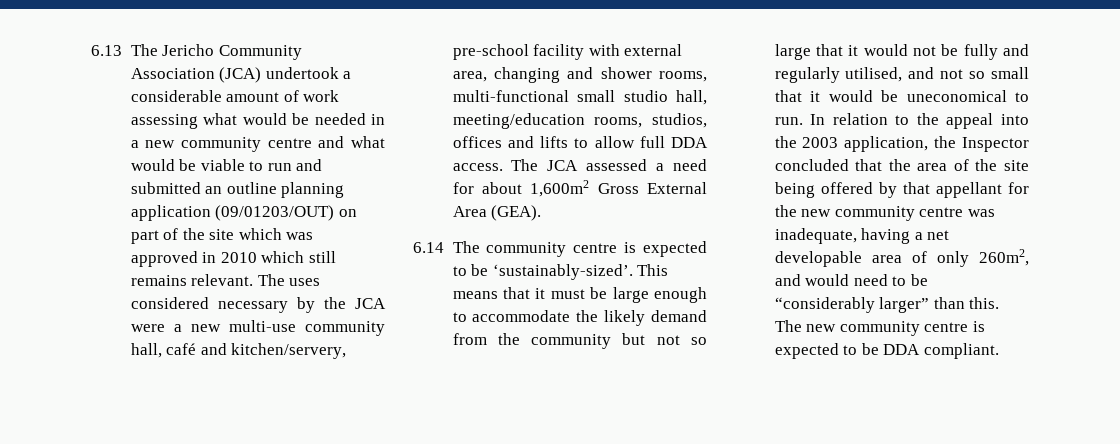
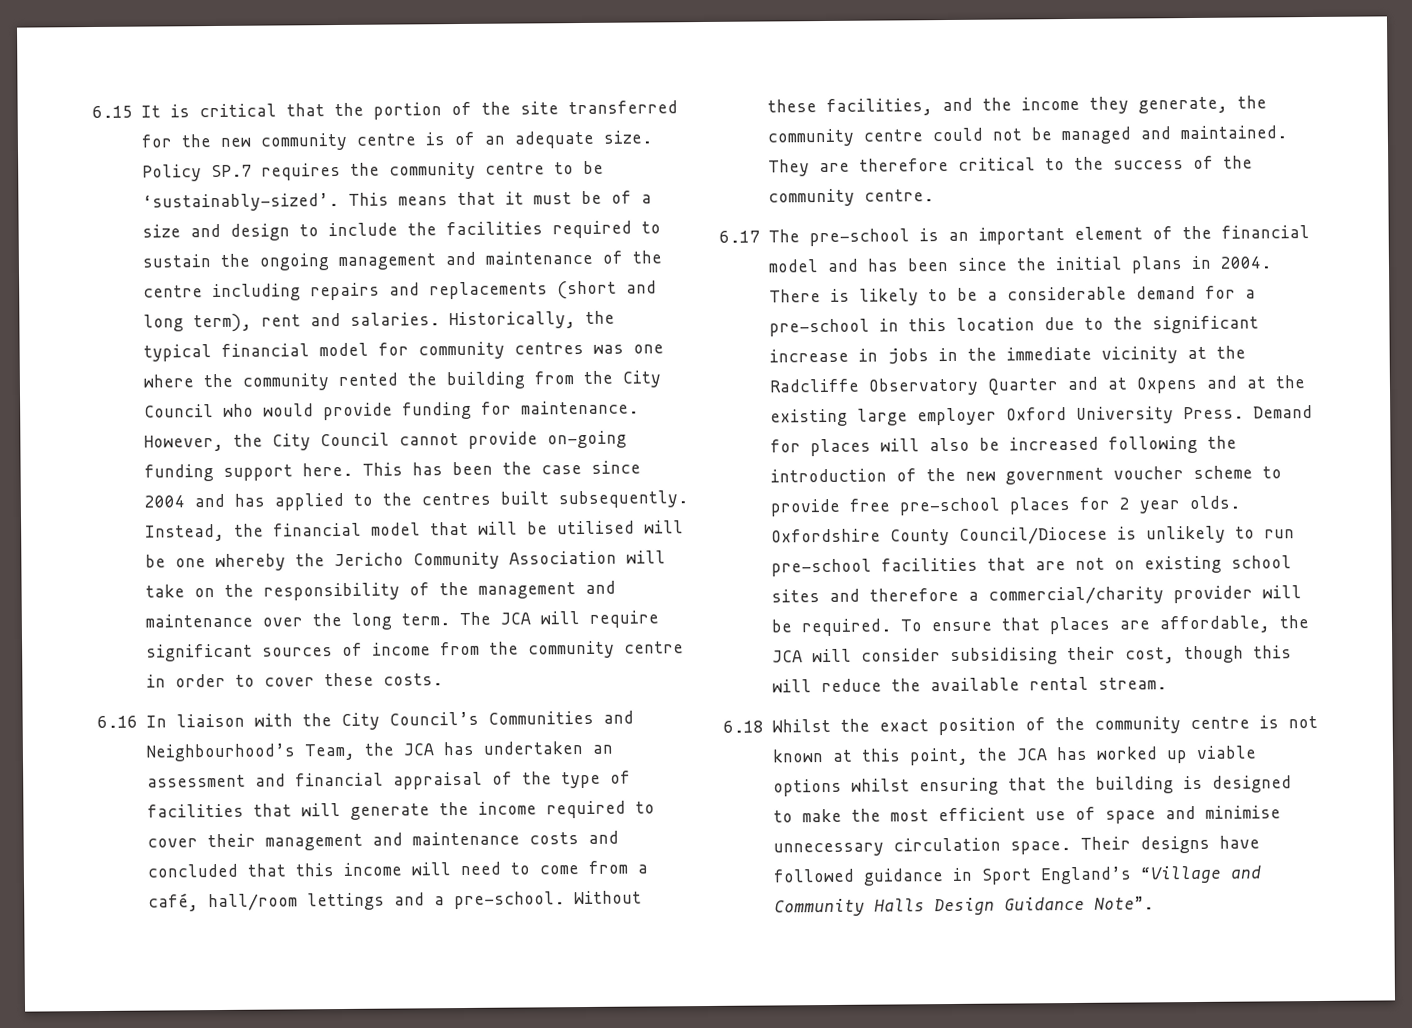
- 6.13 The Jericho Community Association (JCA) undertook a considerable amount of work assessing what would be needed in a new community centre and what would be viable to run and submitted an outline planning application (09/01203/OUT) on part of the site which was approved in 2010 which still remains relevant. The uses considered necessary by the JCA were a new multi-use community hall, café and kitchen/servery, pre-school facility with external area, changing and shower rooms, multi-functional small studio hall, meeting/education rooms, studios, offices and lifts to allow full DDA access. The JCA assessed a need for about 1,600m2 Gross External Area (GEA).
- 6.14 The community centre is expected to be ‘sustainably-sized’.
+ 6.15 It is critical that the portion of the site transferred for the new community centre is of an adequate size. Policy SP.7 requires the community centre to be ‘sustainably-sized’.
- This means that it must be large enough to accommodate the likely demand from the community but not so large that it would not be fully and regularly utilised, and not so small that it would be uneconomical to run. In relation to the appeal into the 2003 application, the Inspector concluded that the area of the site being offered by that appellant for the new community centre was inadequate, having a net developable area of only 260m2, and would need to be “considerably larger” than this. The new community centre is expected to be DDA compliant.
+ This means that it must be of a size and design to include the facilities required to sustain the ongoing management and maintenance of the centre including repairs and replacements (short and long term), rent and salaries. Historically, the typical financial model for community centres was one where the community rented the building from the City Council who would provide funding for maintenance. However, the City Council cannot provide on-going funding support here. This has been the case since 2004 and has applied to the centres built subsequently. Instead, the financial model that will be utilised will be one whereby the Jericho Community Association will take on the responsibility of the management and maintenance over the long term. The JCA will require significant sources of income from the community centre in order to cover these costs.
+ 6.16 In liaison with the City Council’s Communities and Neighbourhood’s Team, the JCA has undertaken an assessment and financial appraisal of the type of facilities that will generate the income required to cover their management and maintenance costs and concluded that this income will need to come from a café, hall/room lettings and a pre-school. Without these facilities, and the income they generate, the community centre could not be managed and maintained. They are therefore critical to the success of the community centre.
+ 6.17 The pre-school is an important element of the financial model and has been since the initial plans in 2004. There is likely to be a considerable demand for a pre-school in this location due to the significant increase in jobs in the immediate vicinity at the Radcliffe Observatory Quarter and at Oxpens and at the existing large employer Oxford University Press. Demand for places will also be increased following the introduction of the new government voucher scheme to provide free pre-school places for 2 year olds. Oxfordshire County Council/Diocese is unlikely to run pre-school facilities that are not on existing school sites and therefore a commercial/charity provider will be required. To ensure that places are affordable, the JCA will consider subsidising their cost, though this will reduce the available rental stream.
+ 6.18 Whilst the exact position of the community centre is not known at this point, the JCA has worked up viable options whilst ensuring that the building is designed to make the most efficient use of space and minimise unnecessary circulation space. Their designs have followed guidance in Sport England’s “Village and Community Halls Design Guidance Note”.

